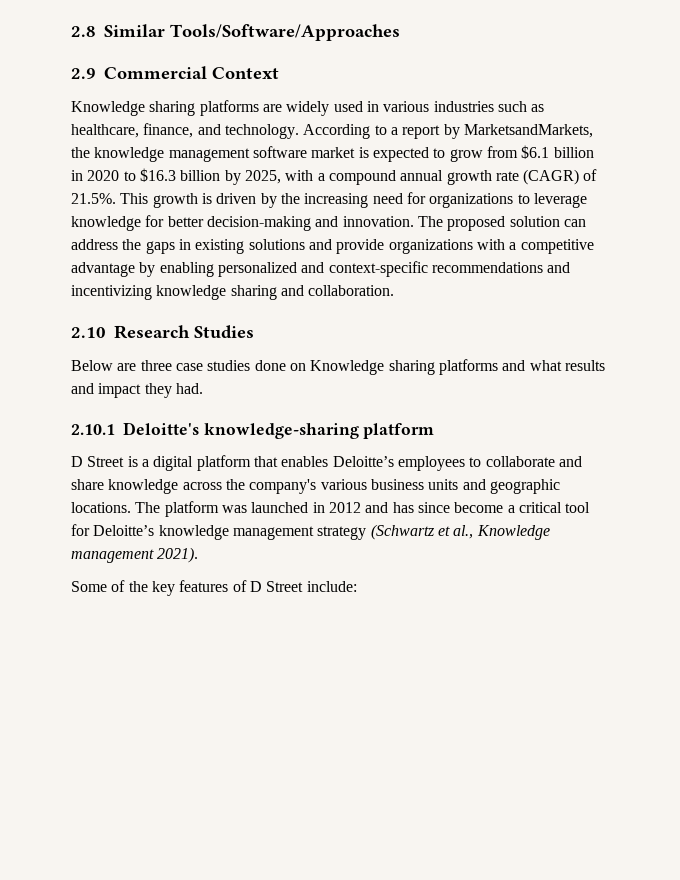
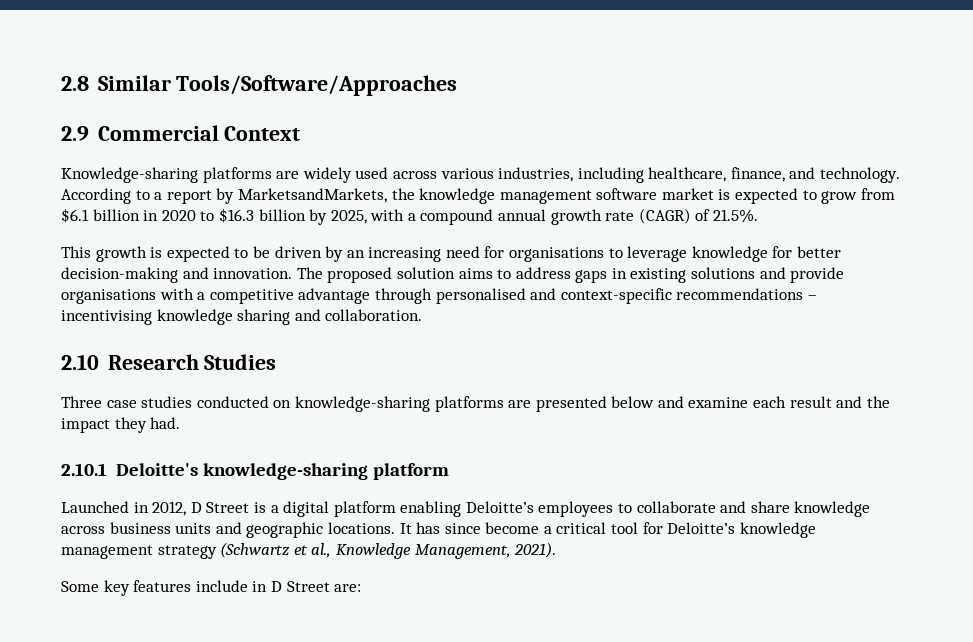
- Knowledge sharing platforms are widely used in various industries such as healthcare, finance, and technology.
+ Knowledge-sharing platforms are widely used across various industries, including healthcare, finance, and technology.
- According to a report by MarketsandMarkets, the knowledge management software market is expected to grow from $6.1 billion in 2020 to $16.3 billion by 2025, with a compound annual growth rate (CAGR) of 21.5%. This growth is driven by the increasing need for organizations to leverage knowledge for better decision-making and innovation.
+ According to a report by MarketsandMarkets, the knowledge management software market is expected to grow from $6.1 billion in 2020 to $16.3 billion by 2025, with a compound annual growth rate (CAGR) of 21.5%.
+ This growth is expected to be driven by an increasing need for organisations to leverage knowledge for better decision-making and innovation.
- The proposed solution can address the gaps in existing solutions and provide organizations with a competitive advantage by enabling personalized and context-specific recommendations and incentivizing knowledge sharing and collaboration.
+ The proposed solution aims to address gaps in existing solutions and provide organisations with a competitive advantage through personalised and context-specific recommendations – incentivising knowledge sharing and collaboration.
- Below are three case studies done on Knowledge sharing platforms and what results and impact they had.
+ Three case studies conducted on knowledge-sharing platforms are presented below and examine each result and the impact they had.
- D Street is a digital platform that enables Deloitte’s employees to collaborate and share knowledge across the company's various business units and geographic locations.
+ Launched in 2012, D Street is a digital platform enabling Deloitte’s employees to collaborate and share knowledge across business units and geographic locations.
- The platform was launched in 2012 and has since become a critical tool for Deloitte’s knowledge management strategy (Schwartz et al., Knowledge management 2021).
+ It has since become a critical tool for Deloitte’s knowledge management strategy (Schwartz et al., Knowledge Management, 2021).
- Some of the key features of D Street include:
+ Some key features include in D Street are:

